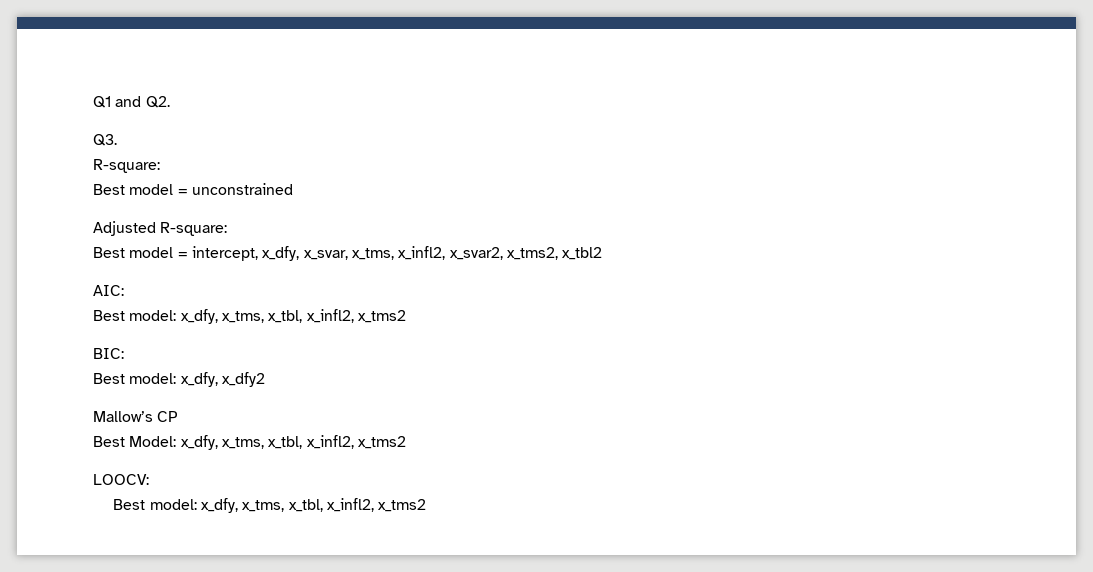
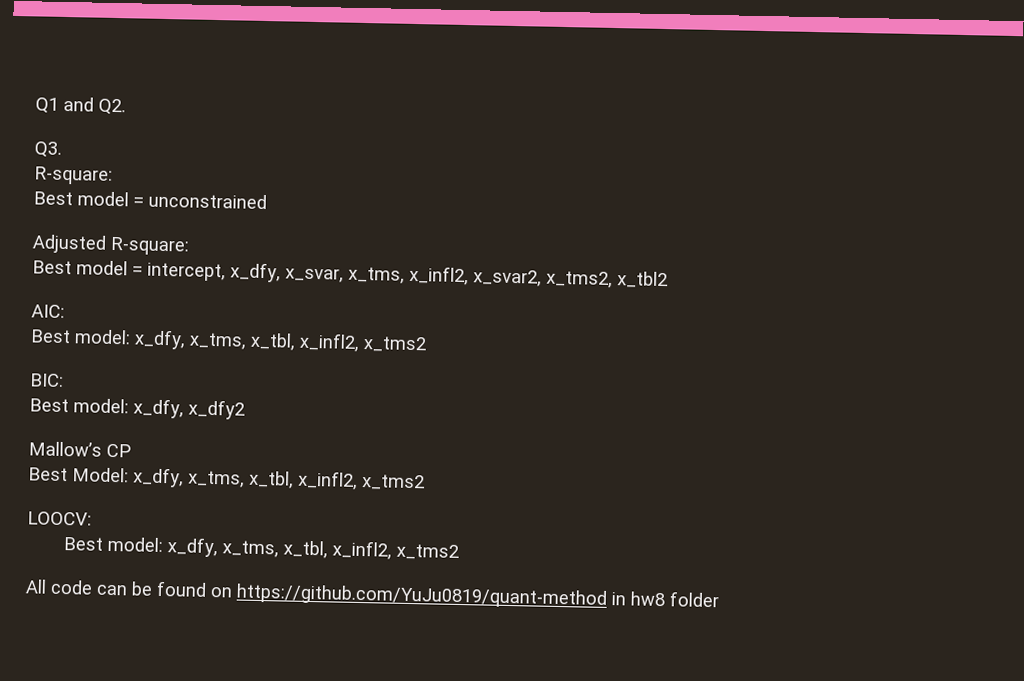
+ All code can be found on https://github.com/YuJu0819/quant-method in hw8 folder

